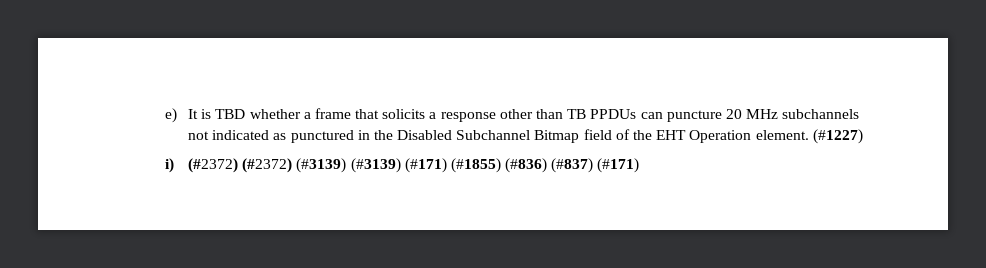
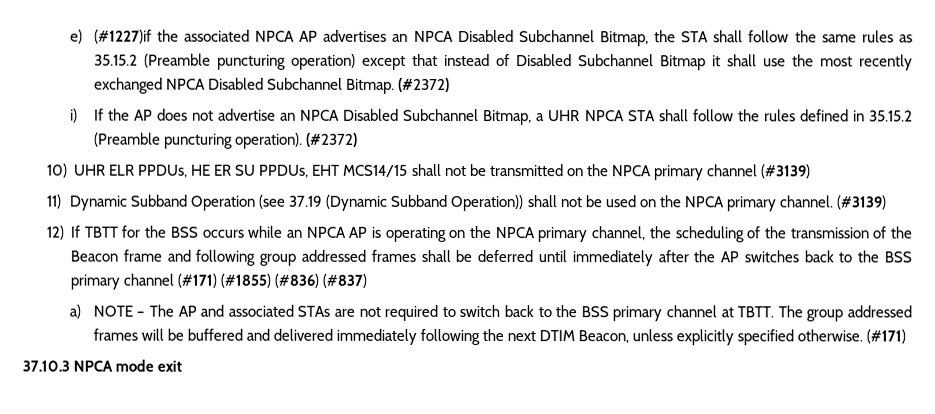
- e) It is TBD whether a frame that solicits a response other than TB PPDUs can puncture 20 MHz subchannels not indicated as punctured in the Disabled Subchannel Bitmap field of the EHT Operation element. (#1227)
- i) (#2372) (#2372) (#3139) (#3139) (#171) (#1855) (#836) (#837) (#171)
+ e) (#1227)if the associated NPCA AP advertises an NPCA Disabled Subchannel Bitmap, the STA shall follow the same rules as 35.15.2 (Preamble puncturing operation) except that instead of Disabled Subchannel Bitmap it shall use the most recently exchanged NPCA Disabled Subchannel Bitmap. (#2372)
+ i) If the AP does not advertise an NPCA Disabled Subchannel Bitmap, a UHR NPCA STA shall follow the rules defined in 35.15.2 (Preamble puncturing operation). (#2372)
+ 10) UHR ELR PPDUs, HE ER SU PPDUs, EHT MCS14/15 shall not be transmitted on the NPCA primary channel (#3139)
+ 11) Dynamic Subband Operation (see 37.19 (Dynamic Subband Operation)) shall not be used on the NPCA primary channel. (#3139)
+ 12) If TBTT for the BSS occurs while an NPCA AP is operating on the NPCA primary channel, the scheduling of the transmission of the Beacon frame and following group addressed frames shall be deferred until immediately after the AP switches back to the BSS primary channel (#171) (#1855) (#836) (#837)
+ a) NOTE – The AP and associated STAs are not required to switch back to the BSS primary channel at TBTT. The group addressed frames will be buffered and delivered immediately following the next DTIM Beacon, unless explicitly specified otherwise. (#171)
+ 37.10.3 NPCA mode exit

